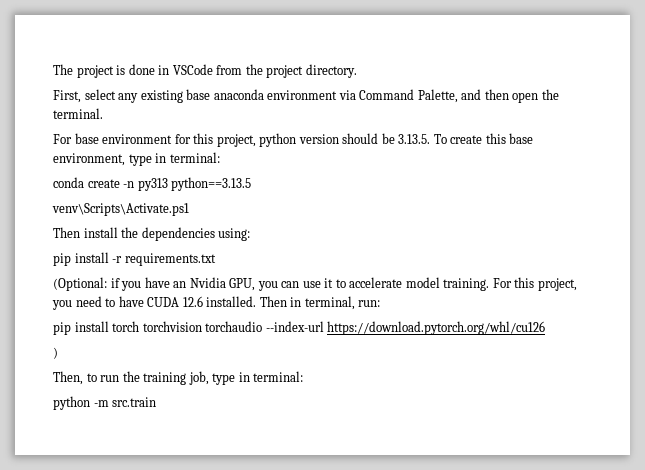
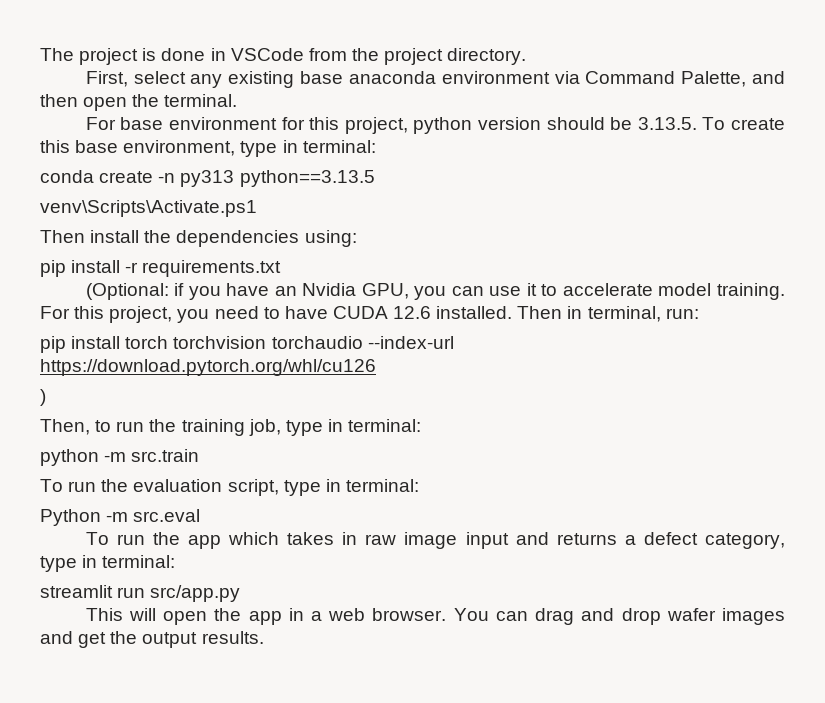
+ To run the evaluation script, type in terminal:
+ Python -m src.eval
+ To run the app which takes in raw image input and returns a defect category, type in terminal:
+ streamlit run src/app.py
+ This will open the app in a web browser. You can drag and drop wafer images and get the output results.

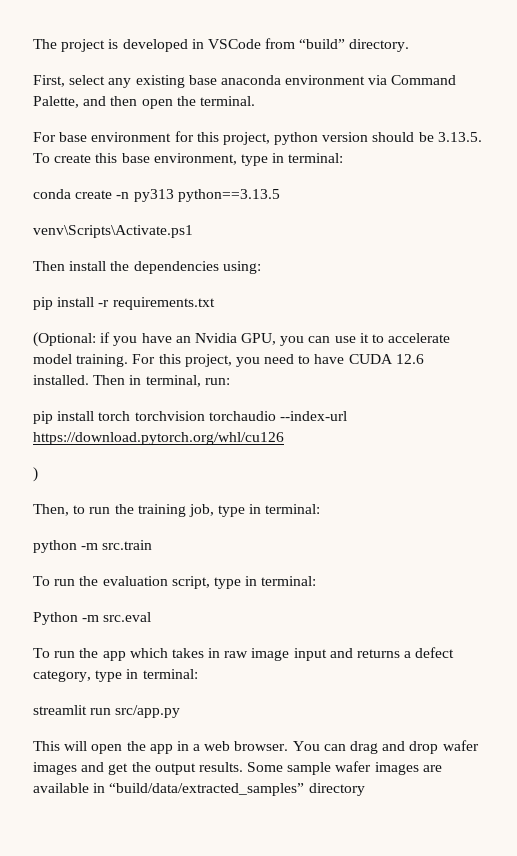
- The project is done in VSCode from the project directory.
+ The project is developed in VSCode from “build” directory.
+ Some sample wafer images are available in “build/data/extracted_samples” directory

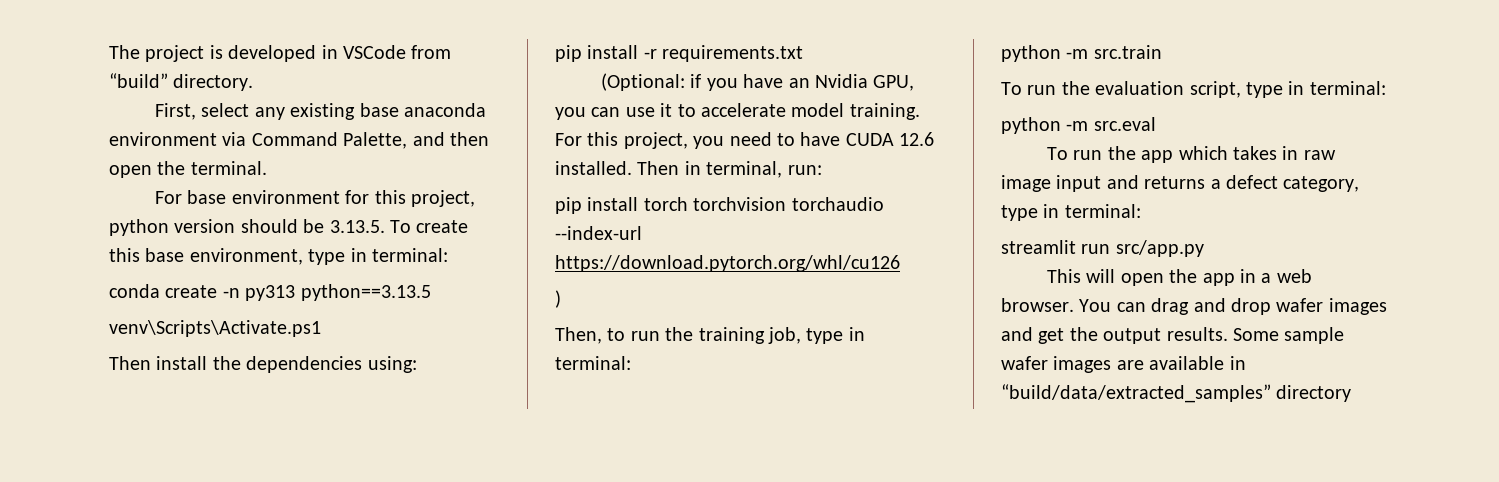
- Python -m src.eval
+ python -m src.eval

